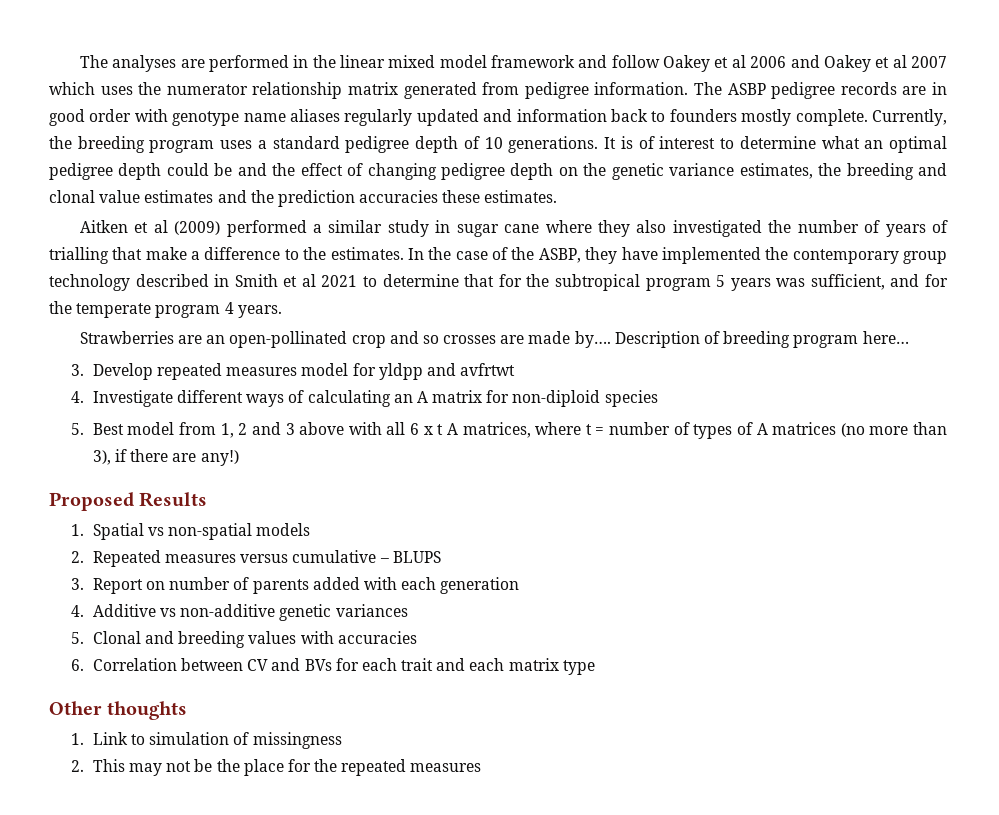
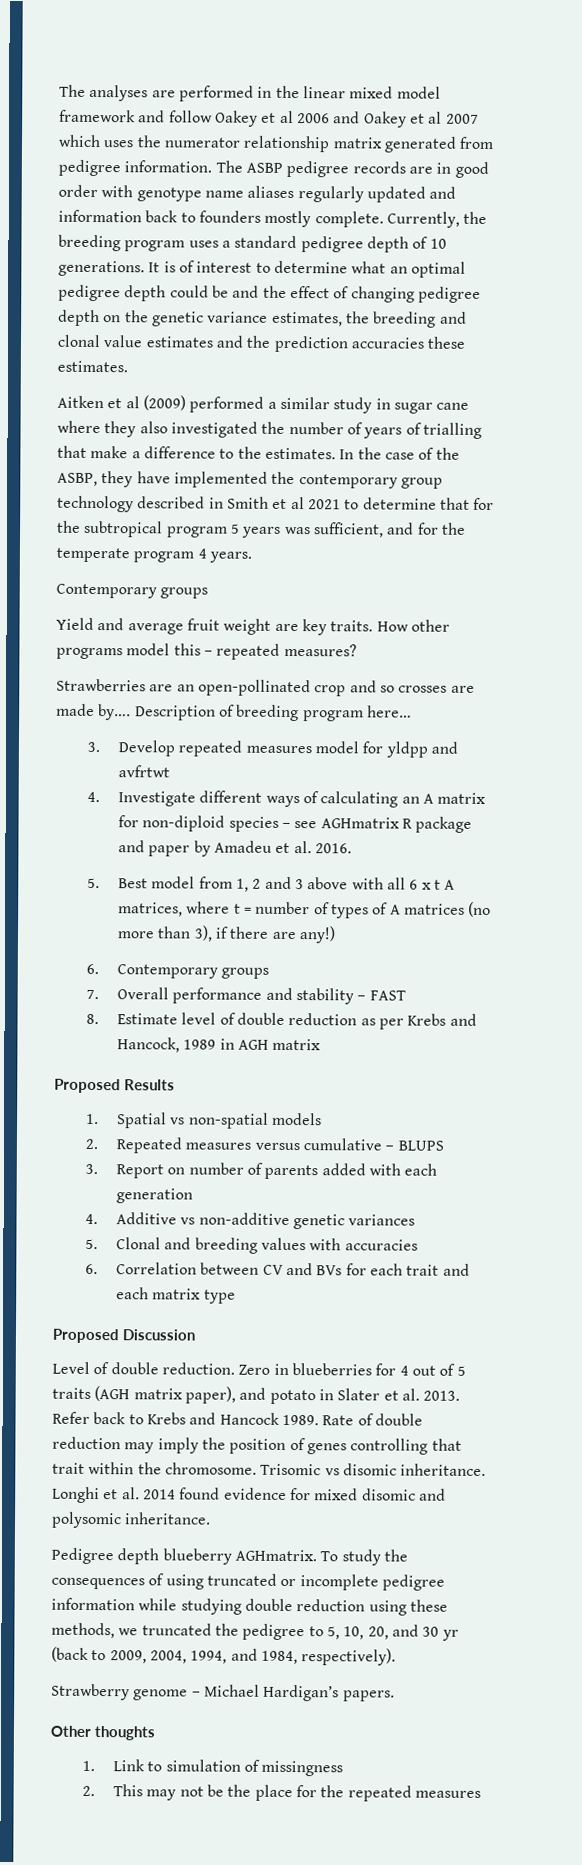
  In the case of the ASBP, they have implemented the contemporary group technology described in Smith et al 2021 to determine that for the subtropical program 5 years was sufficient, and for the temperate program 4 years.
+ Contemporary groups
+ Yield and average fruit weight are key traits. How other programs model this – repeated measures?
- 4. Investigate different ways of calculating an A matrix for non-diploid species
+ 4. Investigate different ways of calculating an A matrix for non-diploid species – see AGHmatrix R package and paper by Amadeu et al. 2016.
+ 6. Contemporary groups
+ 7. Overall performance and stability – FAST
+ 8. Estimate level of double reduction as per Krebs and Hancock, 1989 in AGH matrix
+ Proposed Discussion
+ Level of double reduction. Zero in blueberries for 4 out of 5 traits (AGH matrix paper), and potato in Slater et al. 2013. Refer back to Krebs and Hancock 1989. Rate of double reduction may imply the position of genes controlling that trait within the chromosome. Trisomic vs disomic inheritance. Longhi et al. 2014 found evidence for mixed disomic and polysomic inheritance.
+ Pedigree depth blueberry AGHmatrix. To study the consequences of using truncated or incomplete pedigree information while studying double reduction using these methods, we truncated the pedigree to 5, 10, 20, and 30 yr (back to 2009, 2004, 1994, and 1984, respectively).
+ Strawberry genome – Michael Hardigan’s papers.

